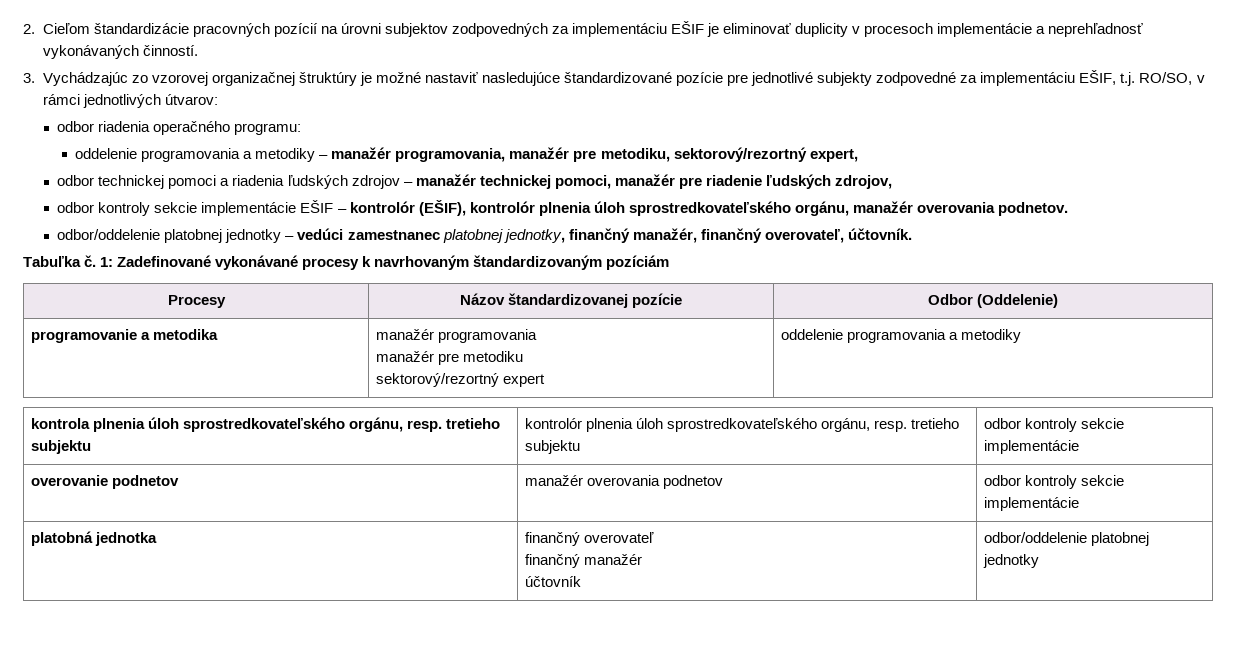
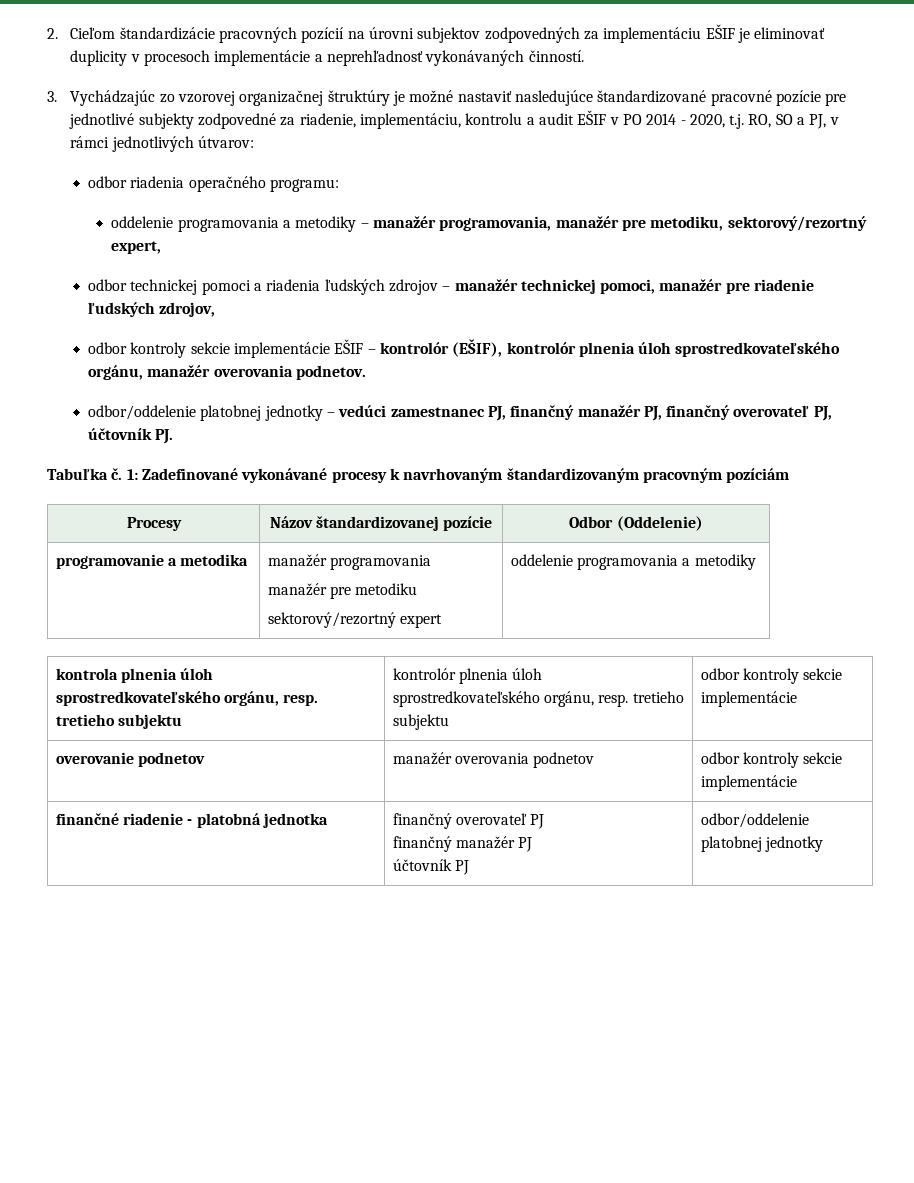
- 3. Vychádzajúc zo vzorovej organizačnej štruktúry je možné nastaviť nasledujúce štandardizované pozície pre jednotlivé subjekty zodpovedné za implementáciu EŠIF, t.j. RO/SO, v rámci jednotlivých útvarov:
+ 3. Vychádzajúc zo vzorovej organizačnej štruktúry je možné nastaviť nasledujúce štandardizované pracovné pozície pre jednotlivé subjekty zodpovedné za riadenie, implementáciu, kontrolu a audit EŠIF v PO 2014 - 2020, t.j. RO, SO a PJ, v rámci jednotlivých útvarov:
- odbor/oddelenie platobnej jednotky – vedúci zamestnanec platobnej jednotky, finančný manažér, finančný overovateľ, účtovník.
+ odbor/oddelenie platobnej jednotky – vedúci zamestnanec PJ, finančný manažér PJ, finančný overovateľ PJ, účtovník PJ.
- 1: Zadefinované vykonávané procesy k navrhovaným štandardizovaným pozíciám
+ 1: Zadefinované vykonávané procesy k navrhovaným štandardizovaným pracovným pozíciám
- platobná jednotka | finančný overovateľ
- finančný manažér
- účtovník | odbor/oddelenie platobnej jednotky
+ finančné riadenie - platobná jednotka | finančný overovateľ PJ
+ finančný manažér PJ
+ účtovník PJ | odbor/oddelenie platobnej jednotky

